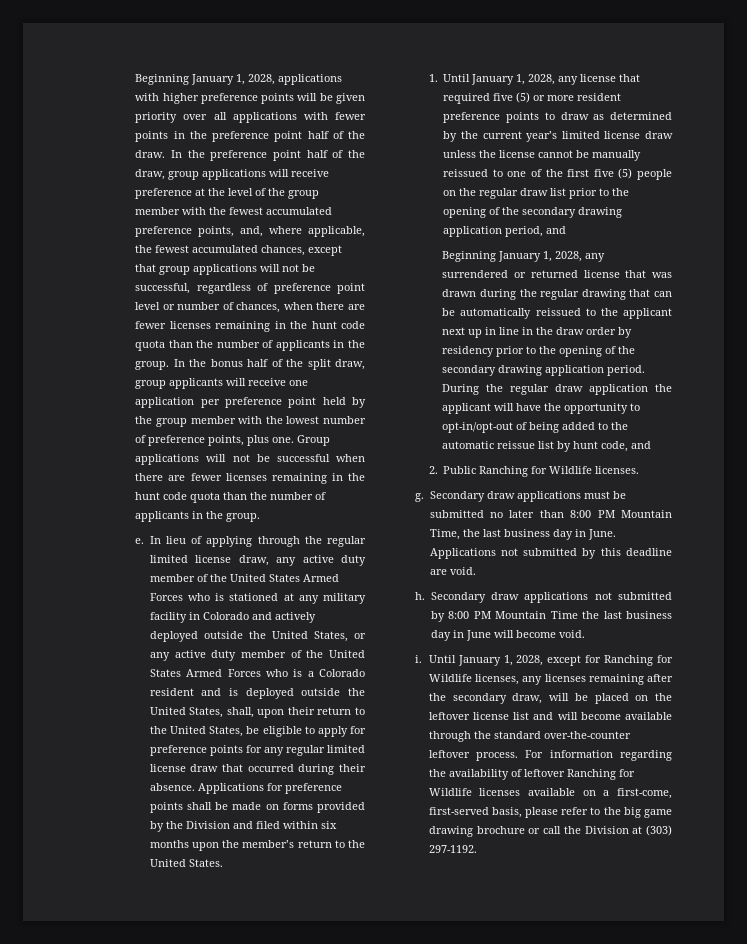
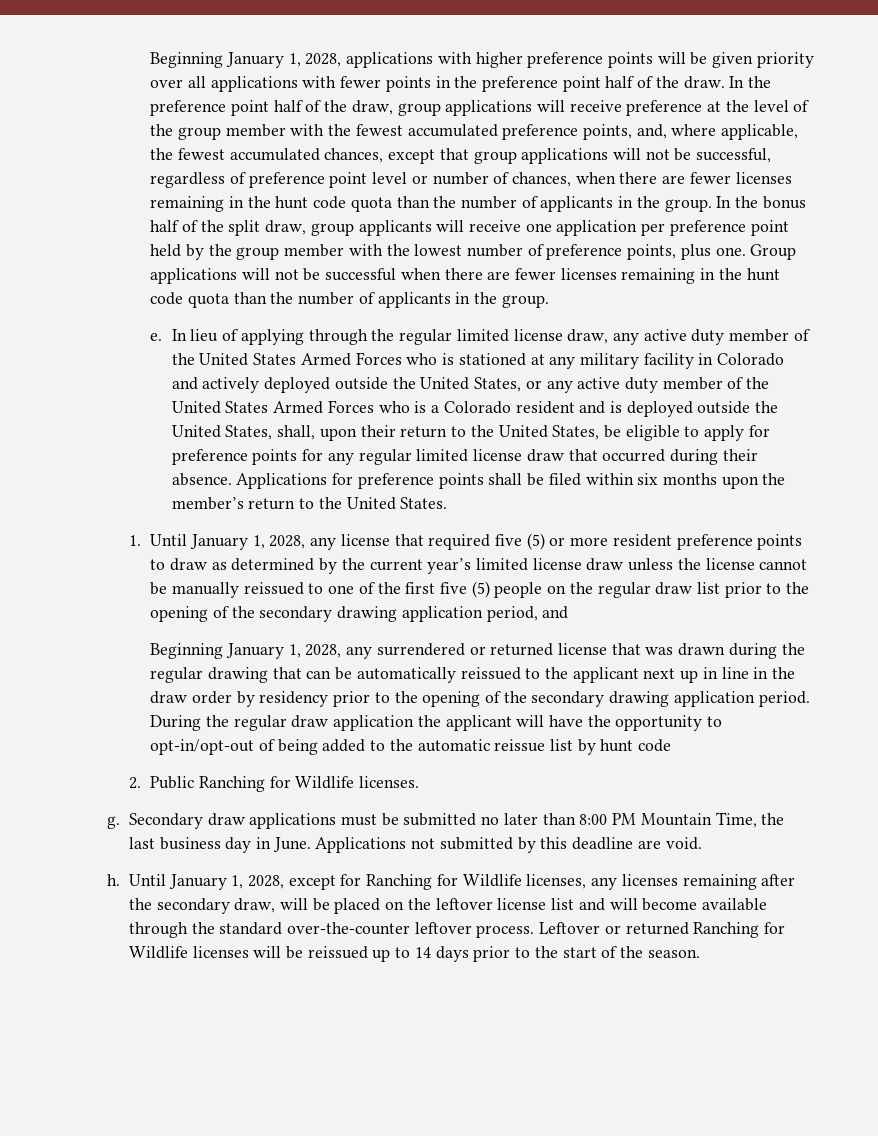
- Applications for preference points shall be made on forms provided by the Division and filed within six months upon the member’s return to the United States.
+ Applications for preference points shall be filed within six months upon the member’s return to the United States.
- During the regular draw application the applicant will have the opportunity to opt-in/opt-out of being added to the automatic reissue list by hunt code, and
+ During the regular draw application the applicant will have the opportunity to opt-in/opt-out of being added to the automatic reissue list by hunt code
- Secondary draw applications not submitted by 8:00 PM Mountain Time the last business day in June will become void.
- i.
- For information regarding the availability of leftover Ranching for Wildlife licenses available on a first-come, first-served basis, please refer to the big game drawing brochure or call the Division at (303) 297-1192.
+ Leftover or returned Ranching for Wildlife licenses will be reissued up to 14 days prior to the start of the season.

